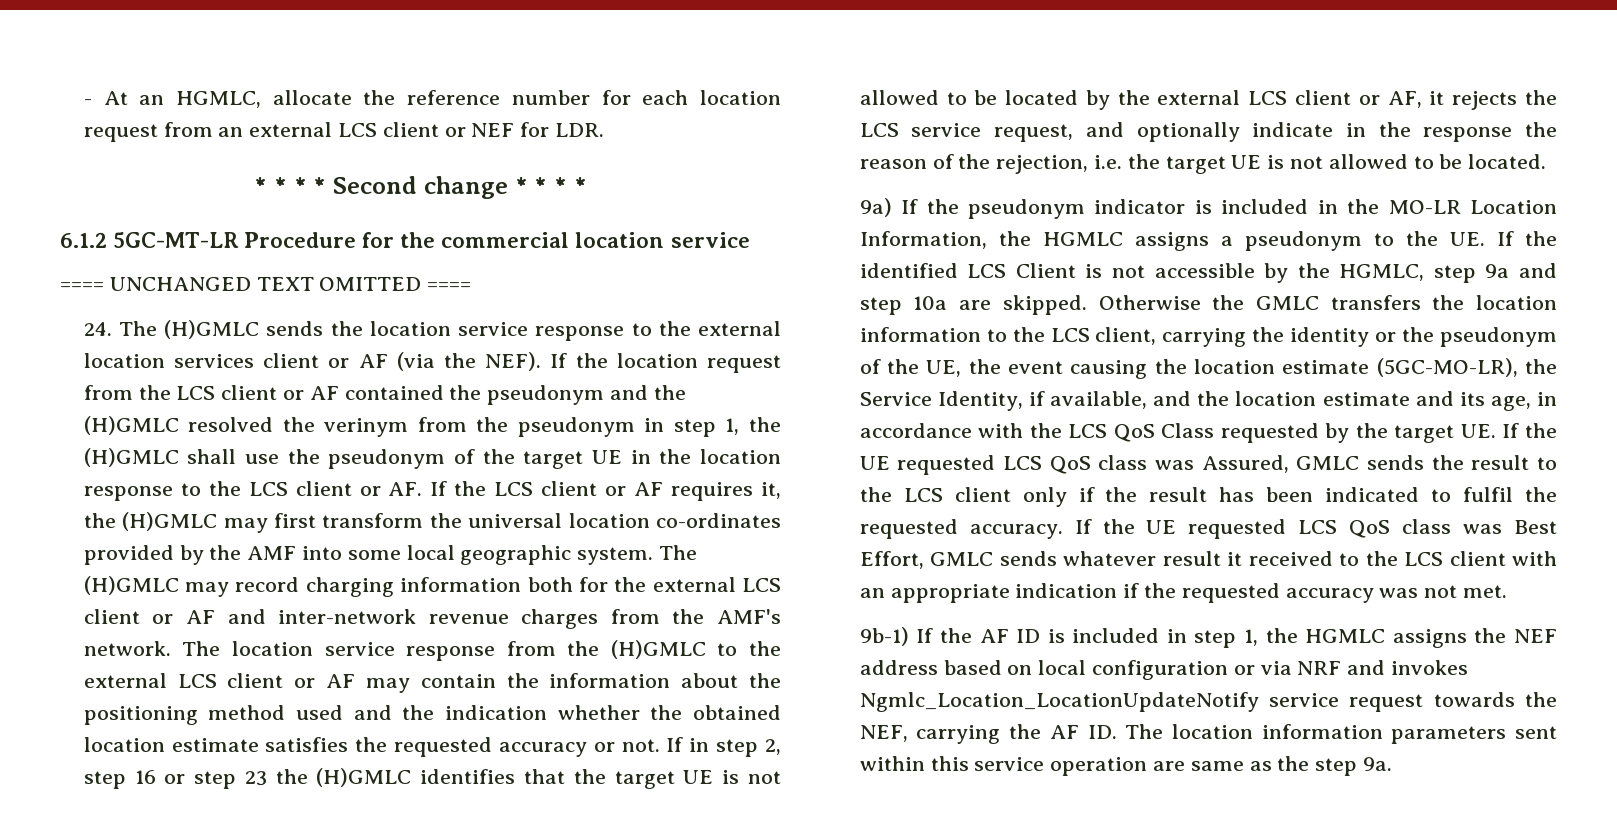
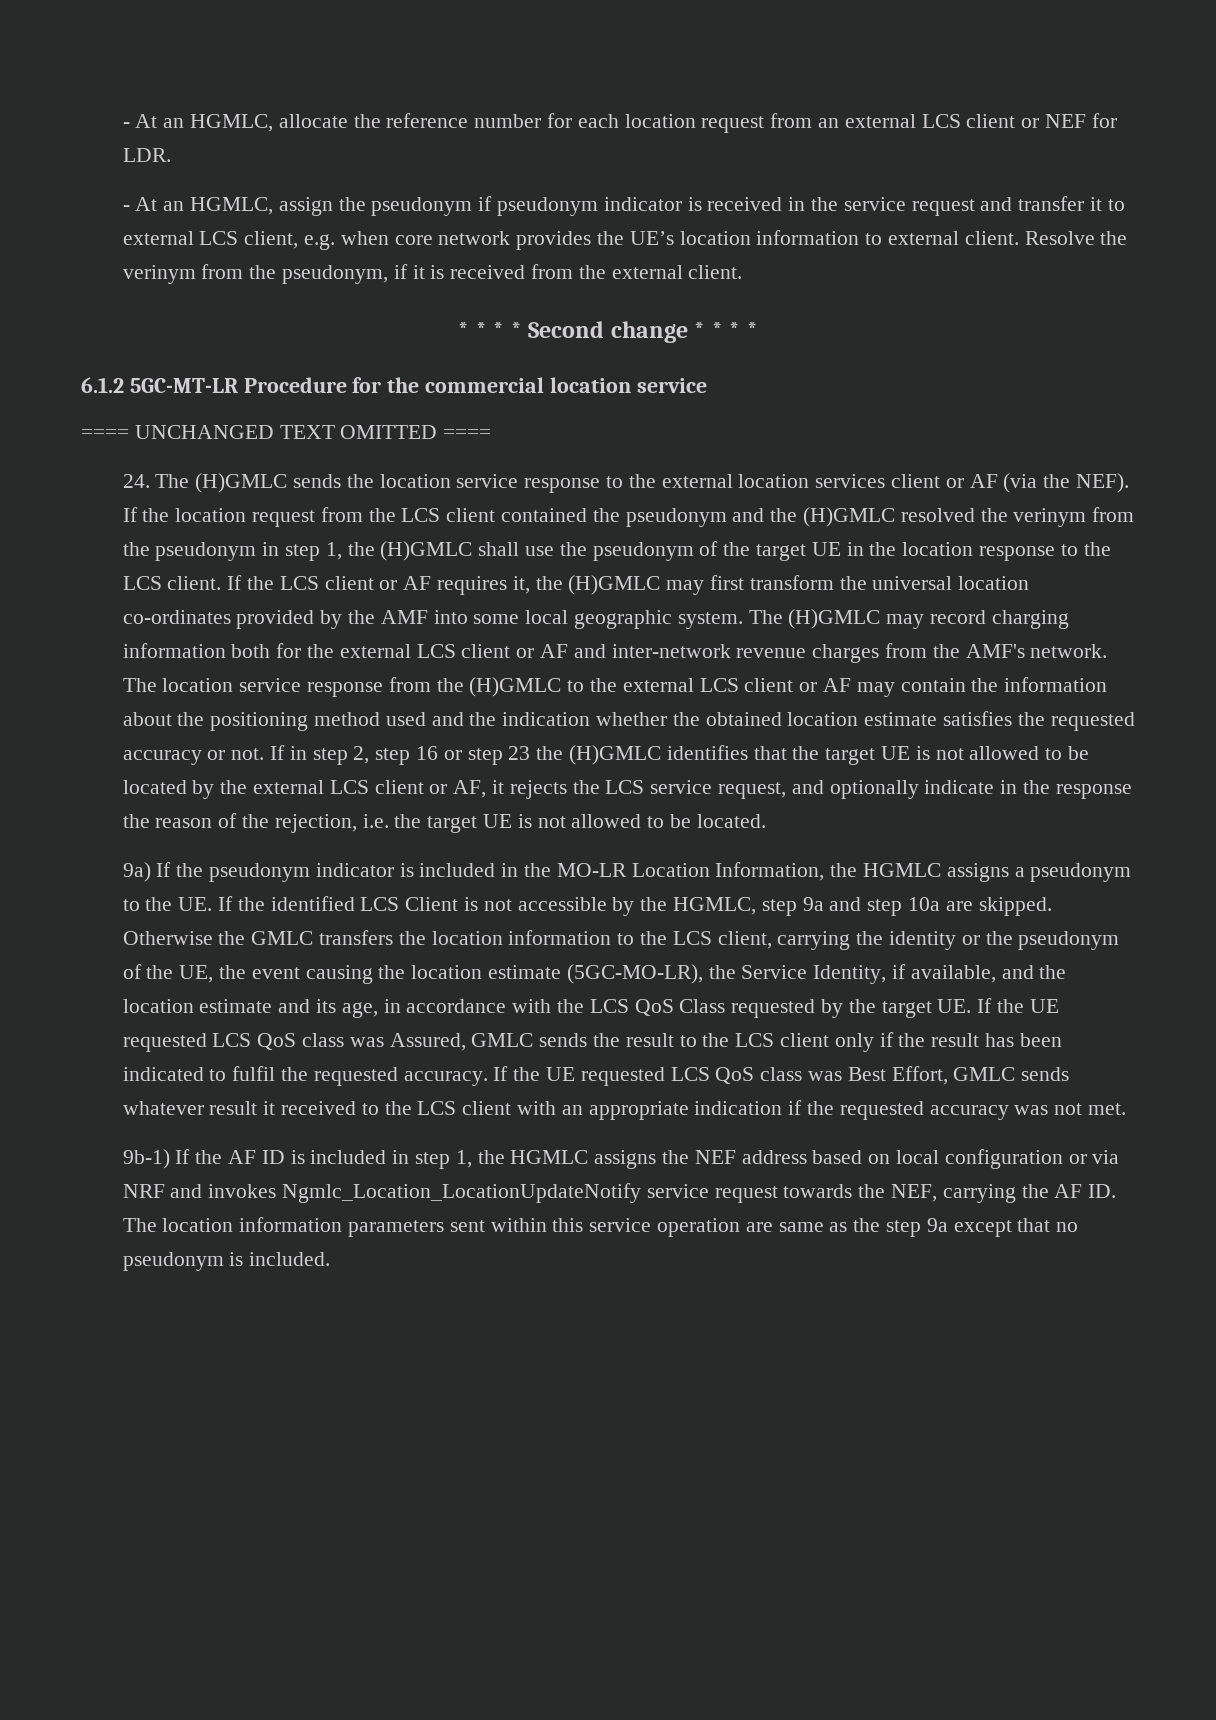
+ - At an HGMLC, assign the pseudonym if pseudonym indicator is received in the service request and transfer it to external LCS client, e.g. when core network provides the UE’s location information to external client. Resolve the verinym from the pseudonym, if it is received from the external client.
- If the location request from the LCS client or AF contained the pseudonym and the (H)GMLC resolved the verinym from the pseudonym in step 1, the (H)GMLC shall use the pseudonym of the target UE in the location response to the LCS client or AF. If the LCS client or AF requires it, the (H)GMLC may first transform the universal location co-ordinates provided by the AMF into some local geographic system.
+ If the location request from the LCS client contained the pseudonym and the (H)GMLC resolved the verinym from the pseudonym in step 1, the (H)GMLC shall use the pseudonym of the target UE in the location response to the LCS client. If the LCS client or AF requires it, the (H)GMLC may first transform the universal location co-ordinates provided by the AMF into some local geographic system.
- 9b-1) If the AF ID is included in step 1, the HGMLC assigns the NEF address based on local configuration or via NRF and invokes Ngmlc_Location_LocationUpdateNotify service request towards the NEF, carrying the AF ID. The location information parameters sent within this service operation are same as the step 9a.
+ 9b-1) If the AF ID is included in step 1, the HGMLC assigns the NEF address based on local configuration or via NRF and invokes Ngmlc_Location_LocationUpdateNotify service request towards the NEF, carrying the AF ID. The location information parameters sent within this service operation are same as the step 9a except that no pseudonym is included.

